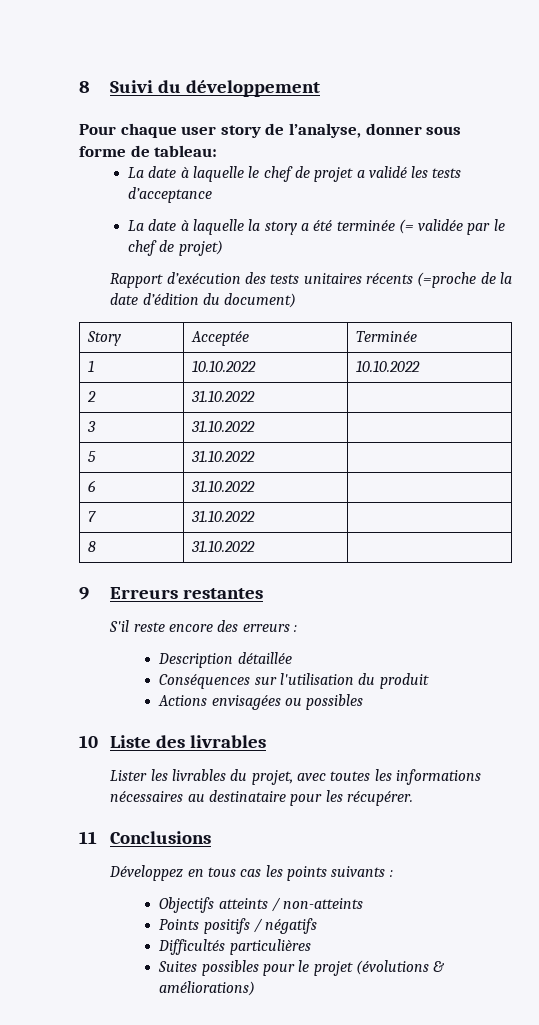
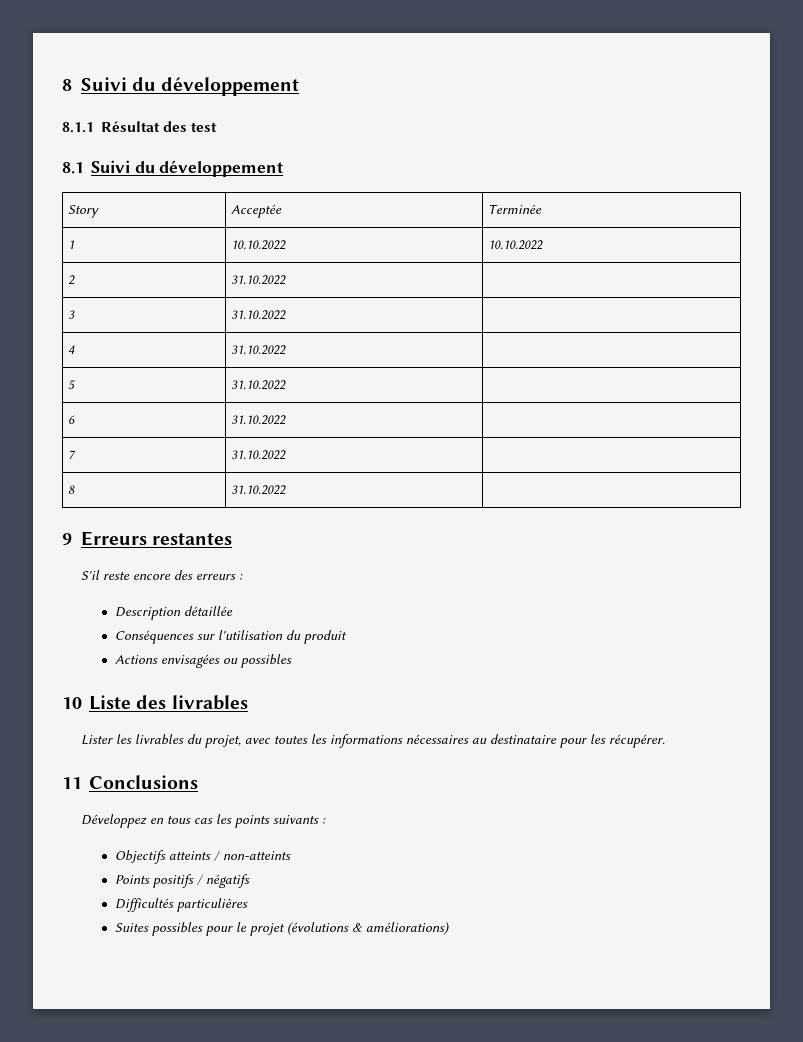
- Pour chaque user story de l’analyse, donner sous forme de tableau:
- La date à laquelle le chef de projet a validé les tests d’acceptance
- La date à laquelle la story a été terminée (= validée par le chef de projet)
- Rapport d’exécution des tests unitaires récents (=proche de la date d’édition du document)
+ 8.1.1 Résultat des test
+ 8.1 Suivi du développement
+ 4 | 31.10.2022 |

